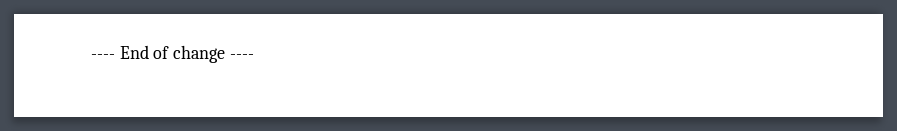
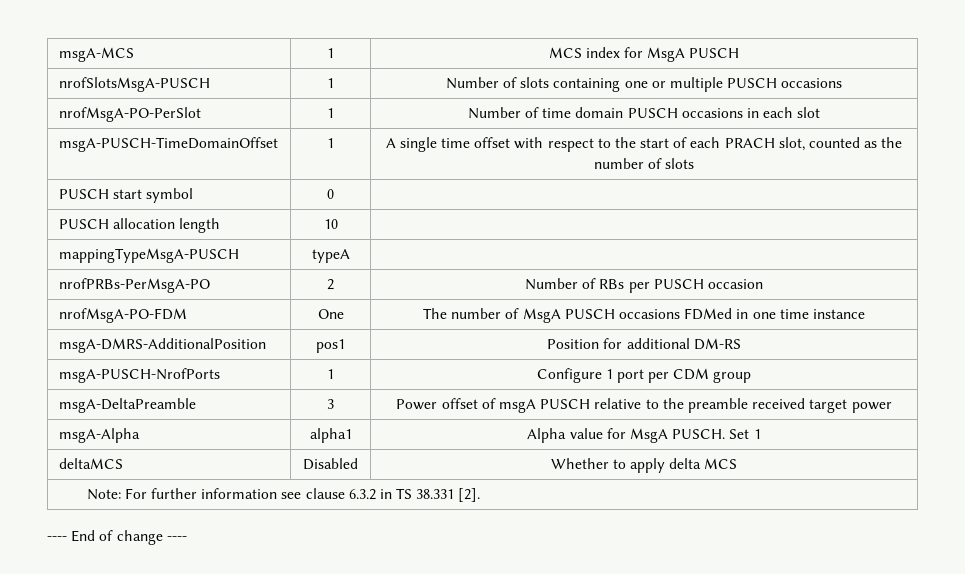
+ msgA-MCS | 1 | MCS index for MsgA PUSCH
+ nrofSlotsMsgA-PUSCH | 1 | Number of slots containing one or multiple PUSCH occasions
+ nrofMsgA-PO-PerSlot | 1 | Number of time domain PUSCH occasions in each slot
+ msgA-PUSCH-TimeDomainOffset | 1 | A single time offset with respect to the start of each PRACH slot, counted as the number of slots
+ PUSCH start symbol | 0 |
+ PUSCH allocation length | 10 |
+ mappingTypeMsgA-PUSCH | typeA |
+ nrofPRBs-PerMsgA-PO | 2 | Number of RBs per PUSCH occasion
+ nrofMsgA-PO-FDM | One | The number of MsgA PUSCH occasions FDMed in one time instance
+ msgA-DMRS-AdditionalPosition | pos1 | Position for additional DM-RS
+ msgA-PUSCH-NrofPorts | 1 | Configure 1 port per CDM group
+ msgA-DeltaPreamble | 3 | Power offset of msgA PUSCH relative to the preamble received target power
+ msgA-Alpha | alpha1 | Alpha value for MsgA PUSCH. Set 1
+ deltaMCS | Disabled | Whether to apply delta MCS
+ Note: For further information see clause 6.3.2 in TS 38.331 [2].

